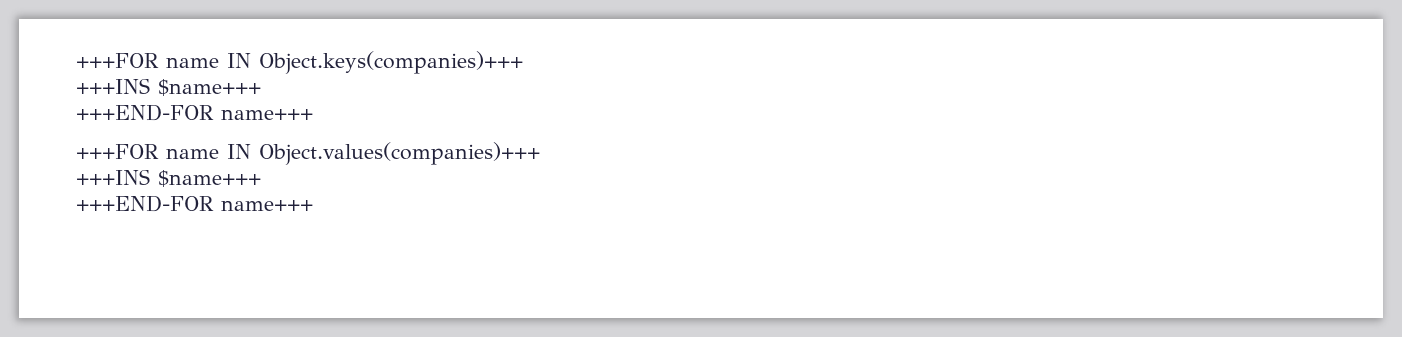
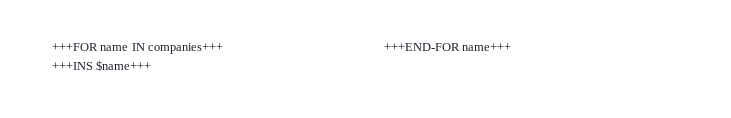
- +++FOR name IN Object.keys(companies)+++
- +++INS $name+++
- +++END-FOR name+++
- +++FOR name IN Object.values(companies)+++
+ +++FOR name IN companies+++

